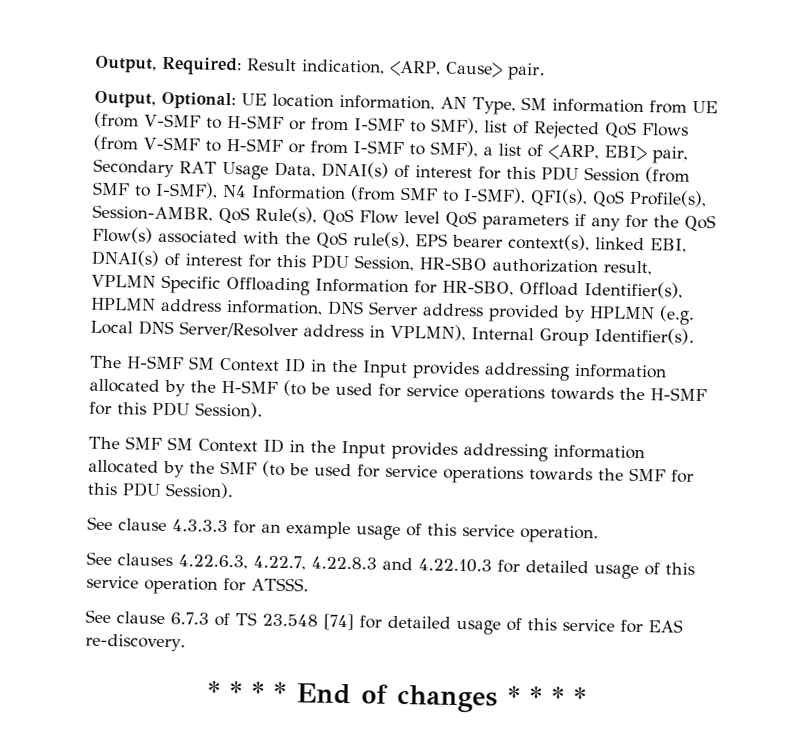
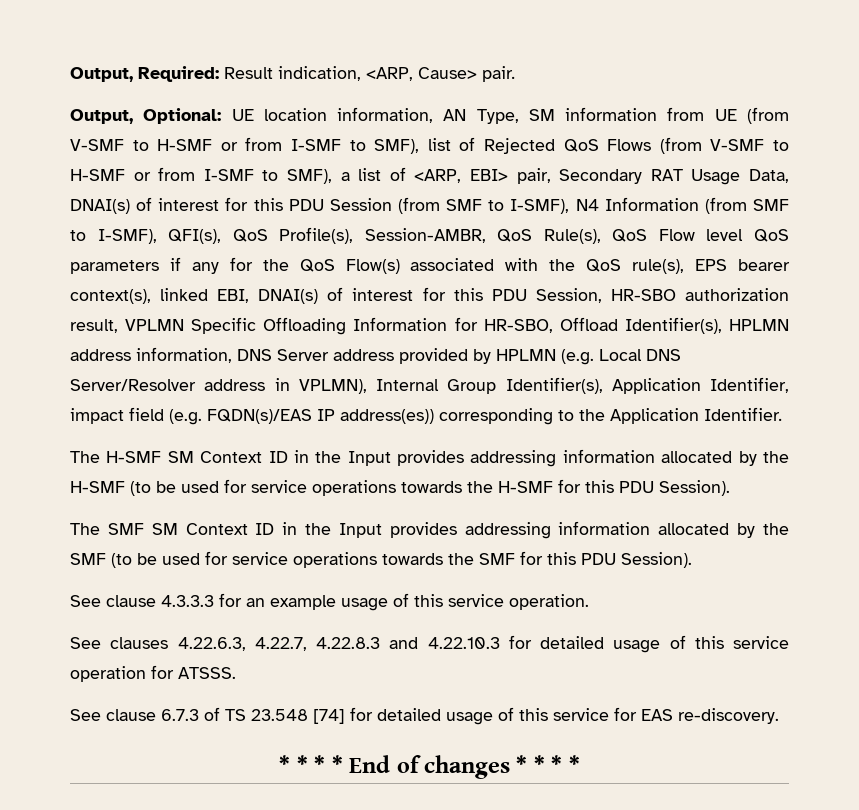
- UE location information, AN Type, SM information from UE (from V-SMF to H-SMF or from I-SMF to SMF), list of Rejected QoS Flows (from V-SMF to H-SMF or from I-SMF to SMF), a list of <ARP, EBI> pair, Secondary RAT Usage Data, DNAI(s) of interest for this PDU Session (from SMF to I-SMF), N4 Information (from SMF to I-SMF), QFI(s), QoS Profile(s), Session-AMBR, QoS Rule(s), QoS Flow level QoS parameters if any for the QoS Flow(s) associated with the QoS rule(s), EPS bearer context(s), linked EBI, DNAI(s) of interest for this PDU Session, HR-SBO authorization result, VPLMN Specific Offloading Information for HR-SBO, Offload Identifier(s), HPLMN address information, DNS Server address provided by HPLMN (e.g. Local DNS Server/Resolver address in VPLMN), Internal Group Identifier(s).
+ UE location information, AN Type, SM information from UE (from V-SMF to H-SMF or from I-SMF to SMF), list of Rejected QoS Flows (from V-SMF to H-SMF or from I-SMF to SMF), a list of <ARP, EBI> pair, Secondary RAT Usage Data, DNAI(s) of interest for this PDU Session (from SMF to I-SMF), N4 Information (from SMF to I-SMF), QFI(s), QoS Profile(s), Session-AMBR, QoS Rule(s), QoS Flow level QoS parameters if any for the QoS Flow(s) associated with the QoS rule(s), EPS bearer context(s), linked EBI, DNAI(s) of interest for this PDU Session, HR-SBO authorization result, VPLMN Specific Offloading Information for HR-SBO, Offload Identifier(s), HPLMN address information, DNS Server address provided by HPLMN (e.g. Local DNS Server/Resolver address in VPLMN), Internal Group Identifier(s), Application Identifier, impact field (e.g. FQDN(s)/EAS IP address(es)) corresponding to the Application Identifier.

